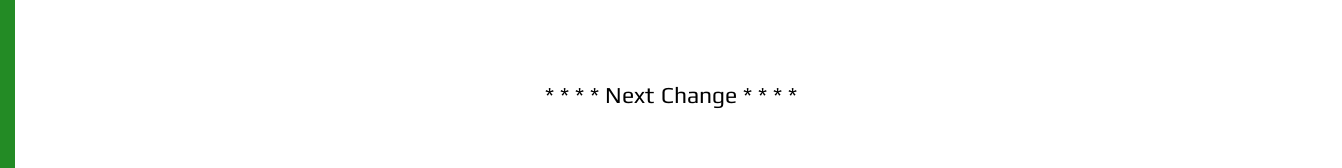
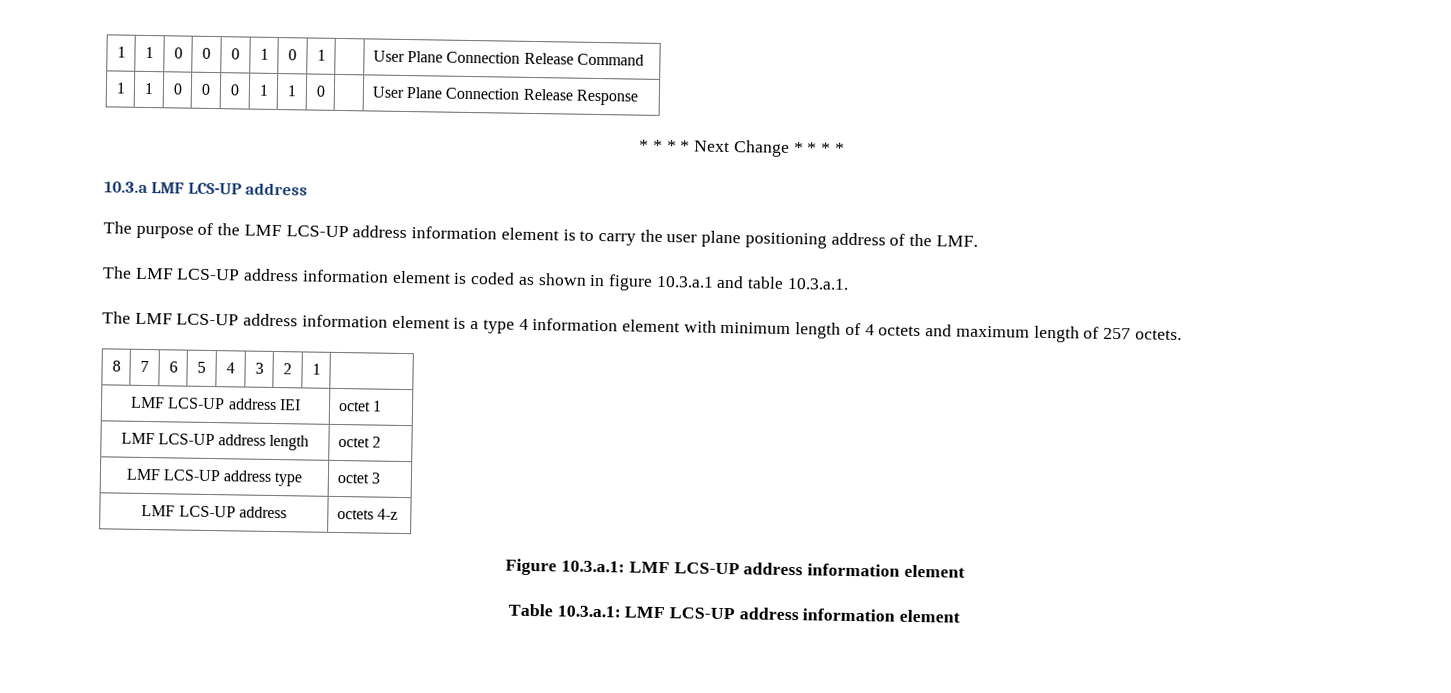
+ 1 | 1 | 0 | 0 | 0 | 1 | 0 | 1 | | User Plane Connection Release Command
+ 1 | 1 | 0 | 0 | 0 | 1 | 1 | 0 | | User Plane Connection Release Response
+ 10.3.a LMF LCS-UP address
+ The purpose of the LMF LCS-UP address information element is to carry the user plane positioning address of the LMF.
+ The LMF LCS-UP address information element is coded as shown in figure 10.3.a.1 and table 10.3.a.1.
+ The LMF LCS-UP address information element is a type 4 information element with minimum length of 4 octets and maximum length of 257 octets.
+ 8 | 7 | 6 | 5 | 4 | 3 | 2 | 1 |
+ LMF LCS-UP address IEI | octet 1
+ LMF LCS-UP address length | octet 2
+ LMF LCS-UP address type | octet 3
+ LMF LCS-UP address | octets 4-z
+ Figure 10.3.a.1: LMF LCS-UP address information element
+ Table 10.3.a.1: LMF LCS-UP address information element

